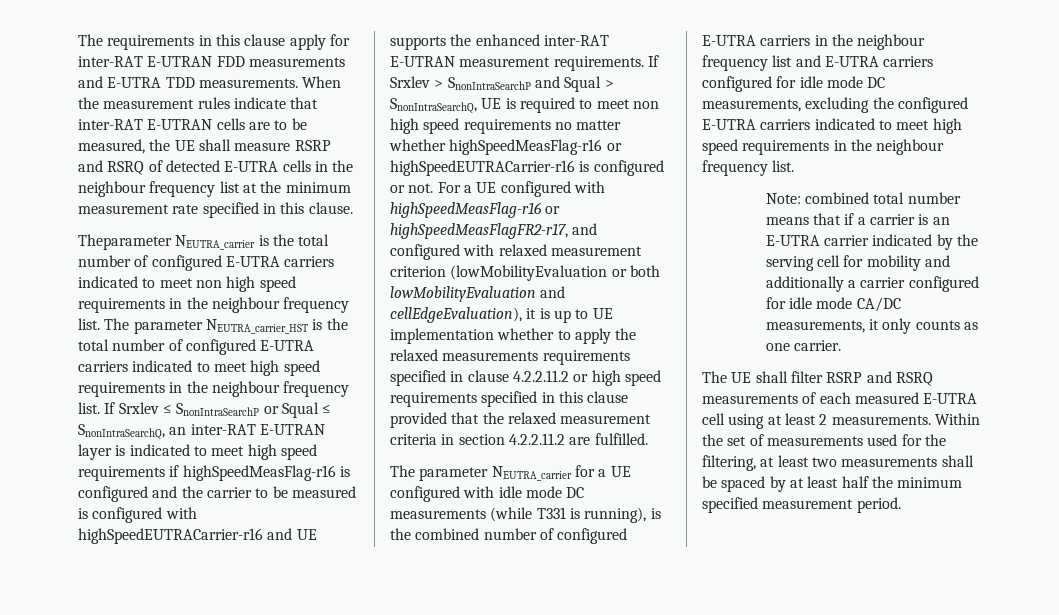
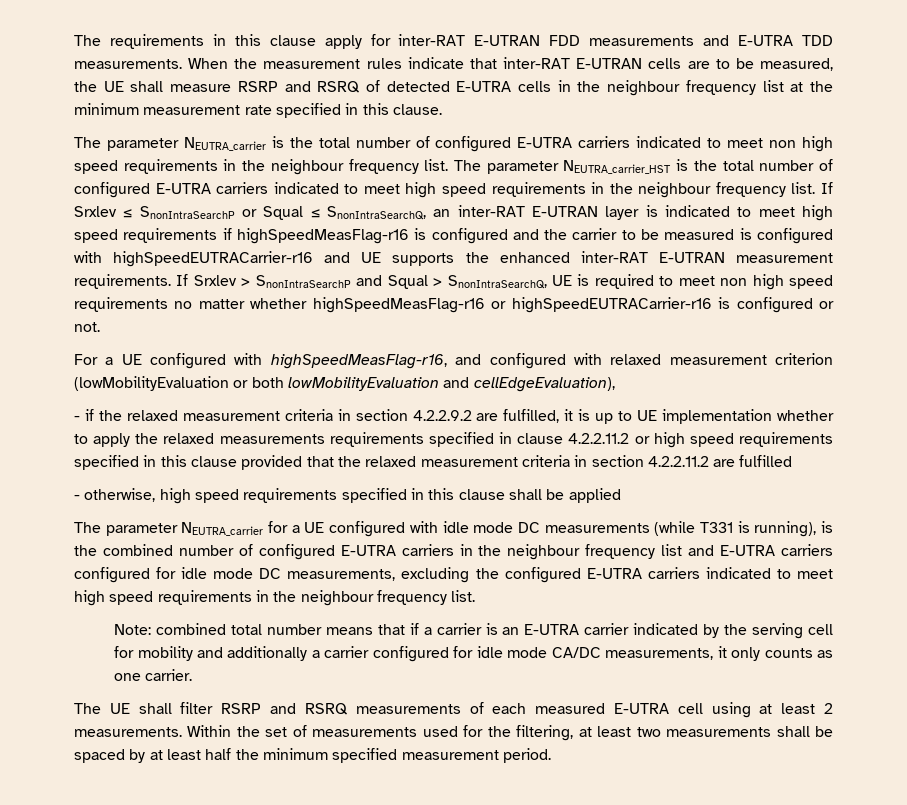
- Theparameter NEUTRA_carrier is the total number of configured E-UTRA carriers indicated to meet non high speed requirements in the neighbour frequency list.
+ The parameter NEUTRA_carrier is the total number of configured E-UTRA carriers indicated to meet non high speed requirements in the neighbour frequency list.
- If Srxlev > SnonIntraSearchP and Squal > SnonIntraSearchQ, UE is required to meet non high speed requirements no matter whether highSpeedMeasFlag-r16 or highSpeedEUTRACarrier-r16 is configured or not. For a UE configured with highSpeedMeasFlag-r16 or highSpeedMeasFlagFR2-r17, and configured with relaxed measurement criterion (lowMobilityEvaluation or both lowMobilityEvaluation and cellEdgeEvaluation), it is up to UE implementation whether to apply the relaxed measurements requirements specified in clause 4.2.2.11.2 or high speed requirements specified in this clause provided that the relaxed measurement criteria in section 4.2.2.11.2 are fulfilled.
+ If Srxlev > SnonIntraSearchP and Squal > SnonIntraSearchQ, UE is required to meet non high speed requirements no matter whether highSpeedMeasFlag-r16 or highSpeedEUTRACarrier-r16 is configured or not.
+ For a UE configured with highSpeedMeasFlag-r16, and configured with relaxed measurement criterion (lowMobilityEvaluation or both lowMobilityEvaluation and cellEdgeEvaluation),
+ - if the relaxed measurement criteria in section 4.2.2.9.2 are fulfilled, it is up to UE implementation whether to apply the relaxed measurements requirements specified in clause 4.2.2.11.2 or high speed requirements specified in this clause provided that the relaxed measurement criteria in section 4.2.2.11.2 are fulfilled
+ - otherwise, high speed requirements specified in this clause shall be applied

